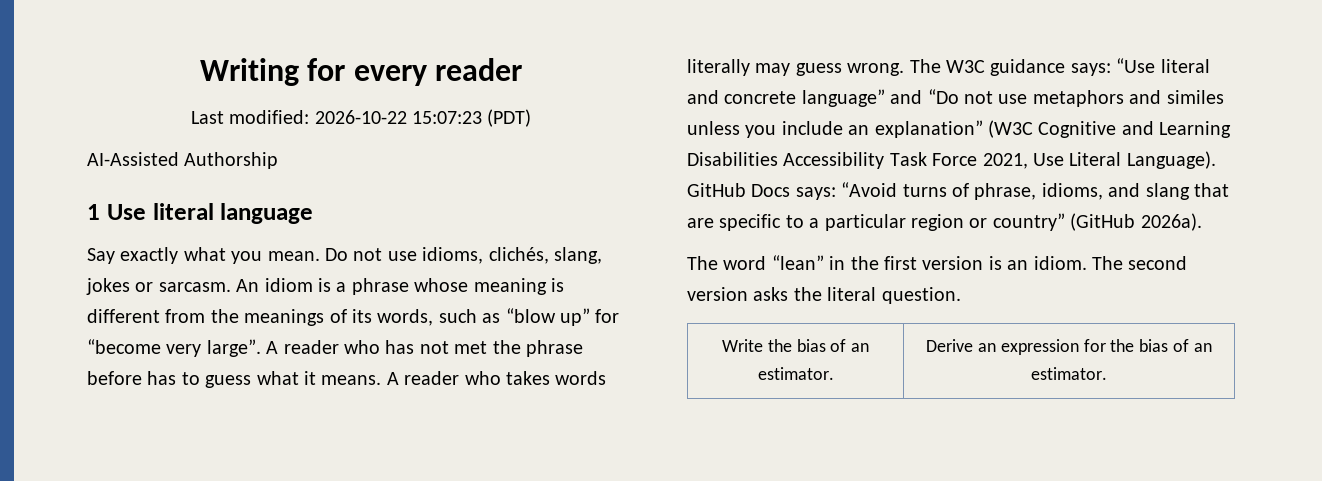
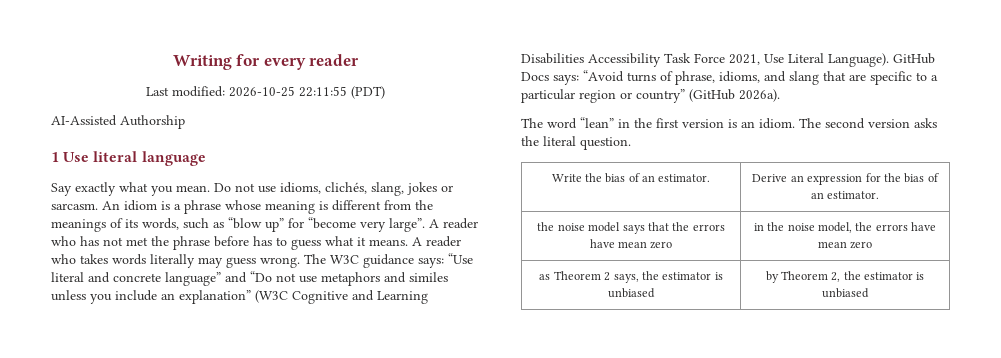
- Last modified: 2026-10-22 15:07:23 (PDT)
+ Last modified: 2026-10-25 22:11:55 (PDT)
+ the noise model says that the errors have mean zero | in the noise model, the errors have mean zero
+ as Theorem 2 says, the estimator is unbiased | by Theorem 2, the estimator is unbiased

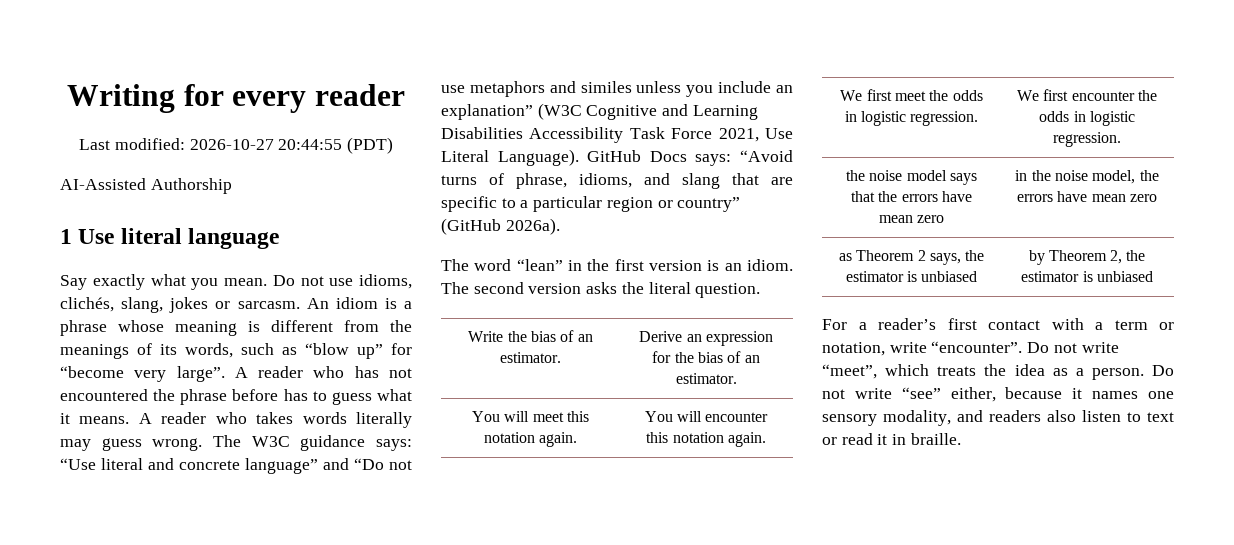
- Last modified: 2026-10-25 22:11:55 (PDT)
+ Last modified: 2026-10-27 20:44:55 (PDT)
- A reader who has not met the phrase before has to guess what it means.
+ A reader who has not encountered the phrase before has to guess what it means.
+ You will meet this notation again. | You will encounter this notation again.
+ We first meet the odds in logistic regression. | We first encounter the odds in logistic regression.
+ For a reader’s first contact with a term or notation, write “encounter”. Do not write “meet”, which treats the idea as a person. Do not write “see” either, because it names one sensory modality, and readers also listen to text or read it in braille.

